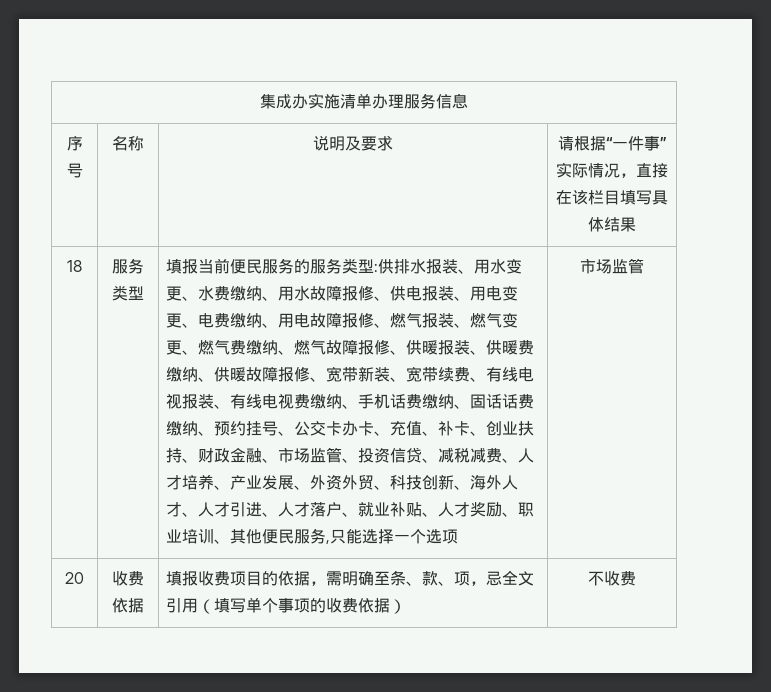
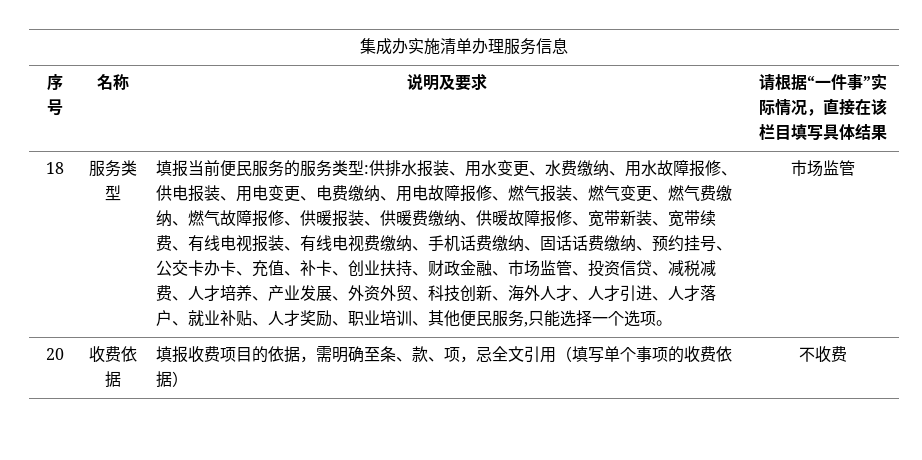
- 供排水报装、用水变更、水费缴纳、用水故障报修、供电报装、用电变更、电费缴纳、用电故障报修、燃气报装、燃气变更、燃气费缴纳、燃气故障报修、供暖报装、供暖费缴纳、供暖故障报修、宽带新装、宽带续费、有线电视报装、有线电视费缴纳、手机话费缴纳、固话话费缴纳、预约挂号、公交卡办卡、充值、补卡、创业扶持、财政金融、市场监管、投资信贷、减税减费、人才培养、产业发展、外资外贸、科技创新、海外人才、人才引进、人才落户、就业补贴、人才奖励、职业培训、其他便民服务,只能选择一个选项
+ 供排水报装、用水变更、水费缴纳、用水故障报修、供电报装、用电变更、电费缴纳、用电故障报修、燃气报装、燃气变更、燃气费缴纳、燃气故障报修、供暖报装、供暖费缴纳、供暖故障报修、宽带新装、宽带续费、有线电视报装、有线电视费缴纳、手机话费缴纳、固话话费缴纳、预约挂号、公交卡办卡、充值、补卡、创业扶持、财政金融、市场监管、投资信贷、减税减费、人才培养、产业发展、外资外贸、科技创新、海外人才、人才引进、人才落户、就业补贴、人才奖励、职业培训、其他便民服务,只能选择一个选项。

